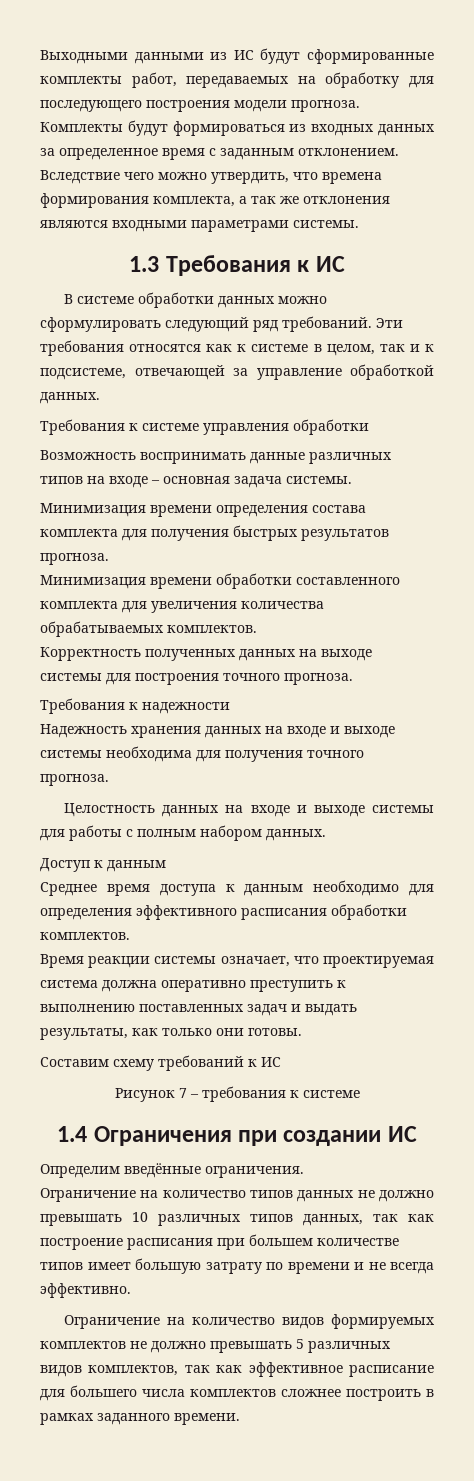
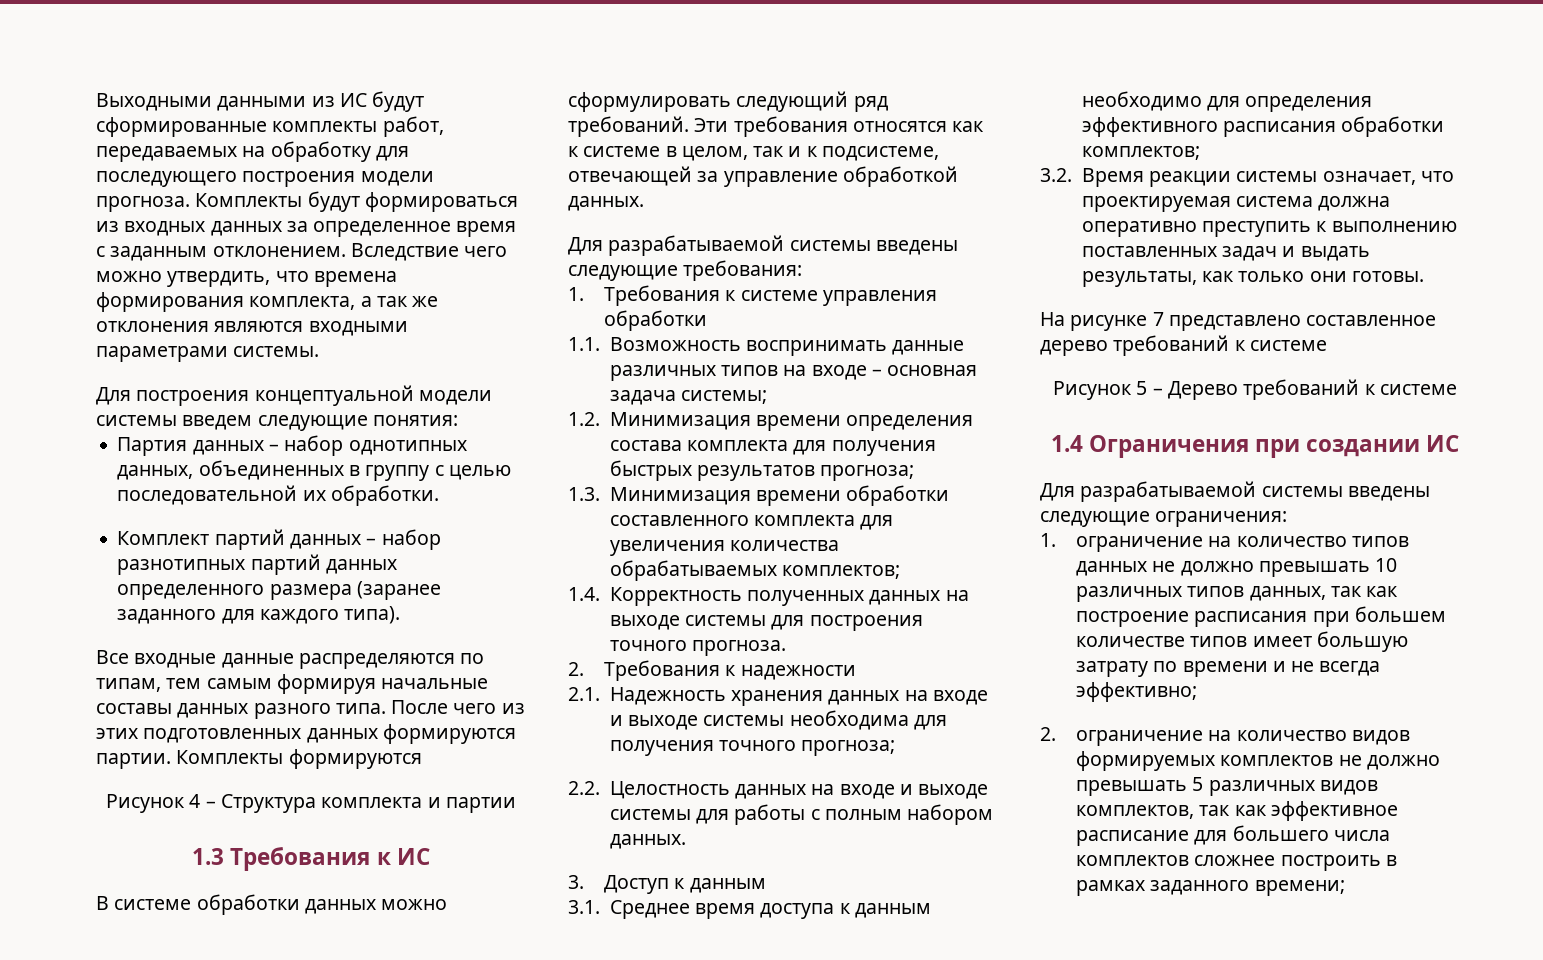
+ Для построения концептуальной модели системы введем следующие понятия:
+ Партия данных – набор однотипных данных, объединенных в группу с целью последовательной их обработки.
+ Комплект партий данных – набор разнотипных партий данных определенного размера (заранее заданного для каждого типа).
+ Все входные данные распределяются по типам, тем самым формируя начальные составы данных разного типа. После чего из этих подготовленных данных формируются партии. Комплекты формируются
+ Рисунок 4 – Структура комплекта и партии
- Требования к системе управления обработки
+ Для разрабатываемой системы введены следующие требования:
+ 1. Требования к системе управления обработки
- Возможность воспринимать данные различных типов на входе – основная задача системы.
- Минимизация времени определения состава комплекта для получения быстрых результатов прогноза.
- Минимизация времени обработки составленного комплекта для увеличения количества обрабатываемых комплектов.
- Корректность полученных данных на выходе системы для построения точного прогноза.
+ 1.1. Возможность воспринимать данные различных типов на входе – основная задача системы;
+ 1.2. Минимизация времени определения состава комплекта для получения быстрых результатов прогноза;
+ 1.3. Минимизация времени обработки составленного комплекта для увеличения количества обрабатываемых комплектов;
+ 1.4. Корректность полученных данных на выходе системы для построения точного прогноза.
- Требования к надежности
+ 2. Требования к надежности
- Надежность хранения данных на входе и выходе системы необходима для получения точного прогноза.
- Целостность данных на входе и выходе системы для работы с полным набором данных.
+ 2.1. Надежность хранения данных на входе и выходе системы необходима для получения точного прогноза;
+ 2.2. Целостность данных на входе и выходе системы для работы с полным набором данных.
- Доступ к данным
+ 3. Доступ к данным
- Среднее время доступа к данным необходимо для определения эффективного расписания обработки комплектов.
- Время реакции системы означает, что проектируемая система должна оперативно преступить к выполнению поставленных задач и выдать результаты, как только они готовы.
+ 3.1. Среднее время доступа к данным необходимо для определения эффективного расписания обработки комплектов;
+ 3.2. Время реакции системы означает, что проектируемая система должна оперативно преступить к выполнению поставленных задач и выдать результаты, как только они готовы.
- Составим схему требований к ИС
- Рисунок 7 – требования к системе
+ На рисунке 7 представлено составленное дерево требований к системе
+ Рисунок 5 – Дерево требований к системе
- Определим введённые ограничения.
- Ограничение на количество типов данных не должно превышать 10 различных типов данных, так как построение расписания при большем количестве типов имеет большую затрату по времени и не всегда эффективно.
- Ограничение на количество видов формируемых комплектов не должно превышать 5 различных видов комплектов, так как эффективное расписание для большего числа комплектов сложнее построить в рамках заданного времени.
+ Для разрабатываемой системы введены следующие ограничения:
+ 1. ограничение на количество типов данных не должно превышать 10 различных типов данных, так как построение расписания при большем количестве типов имеет большую затрату по времени и не всегда эффективно;
+ 2. ограничение на количество видов формируемых комплектов не должно превышать 5 различных видов комплектов, так как эффективное расписание для большего числа комплектов сложнее построить в рамках заданного времени;

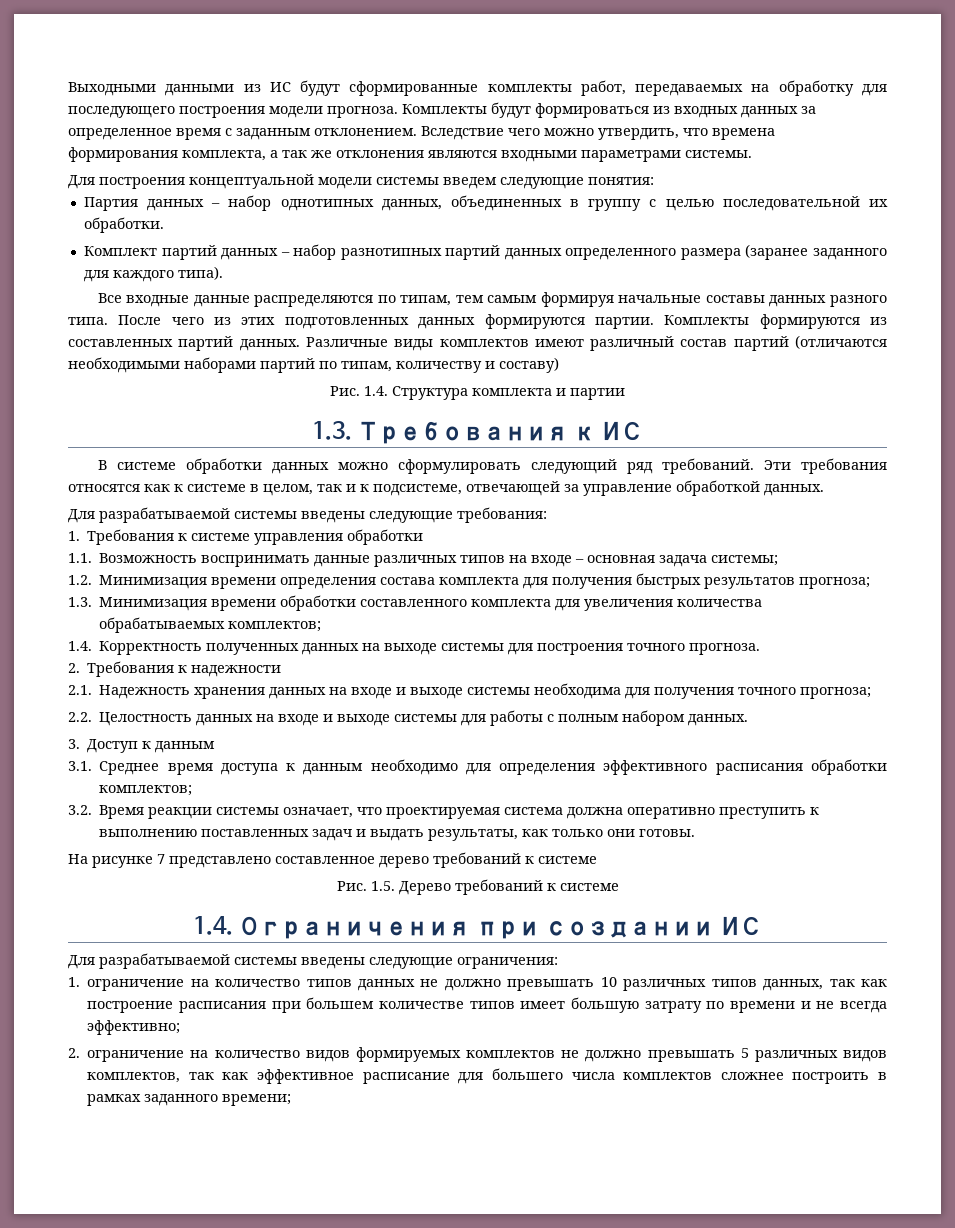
- Комплекты формируются
- Рисунок 4 – Структура комплекта и партии
+ Комплекты формируются из составленных партий данных. Различные виды комплектов имеют различный состав партий (отличаются необходимыми наборами партий по типам, количеству и составу)
+ Рис. 1.4. Структура комплекта и партии
- 1.3 Требования к ИС
+ 1.3. Требования к ИС
- Рисунок 5 – Дерево требований к системе
+ Рис. 1.5. Дерево требований к системе
- 1.4 Ограничения при создании ИС
+ 1.4. Ограничения при создании ИС

